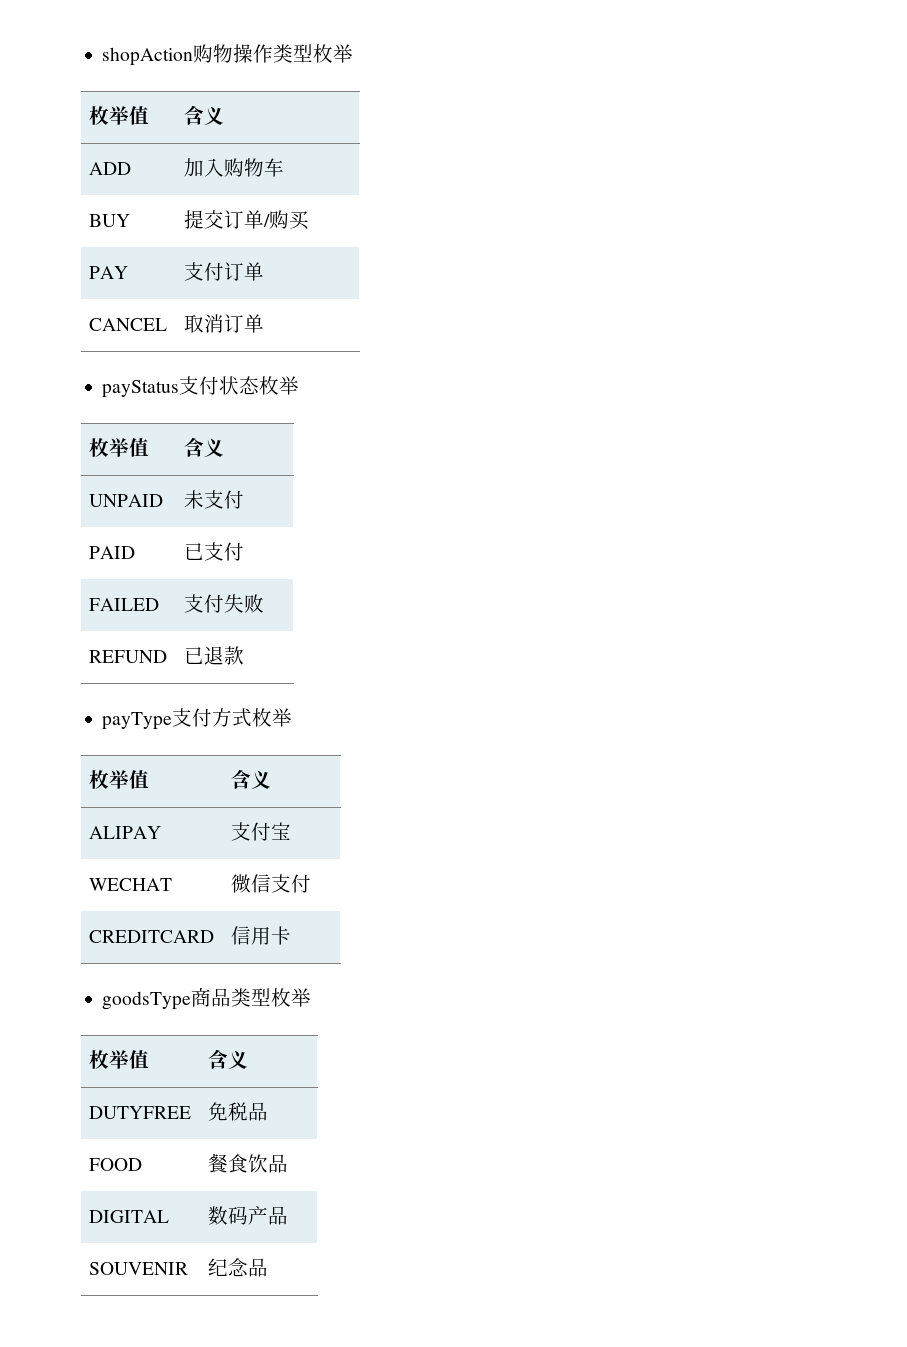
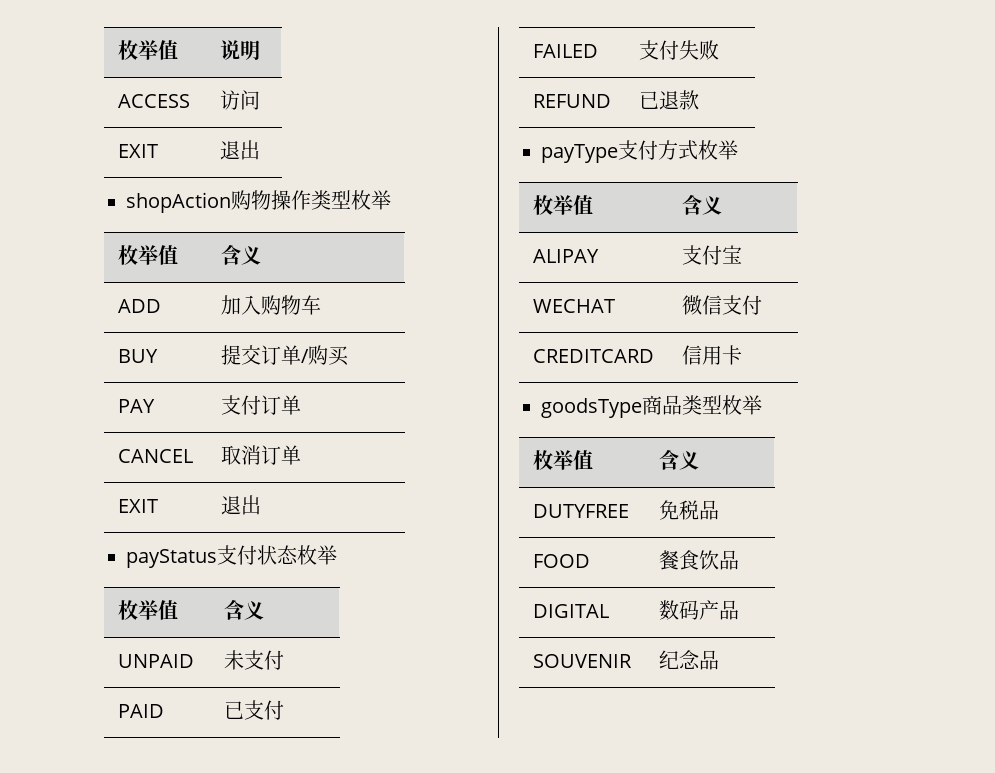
+ 枚举值 | 说明
+ ACCESS | 访问
+ EXIT | 退出
  CANCEL | 取消订单
+ EXIT | 退出

